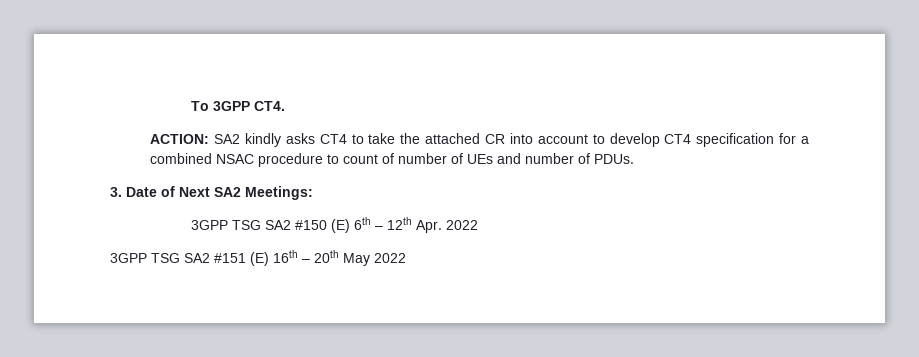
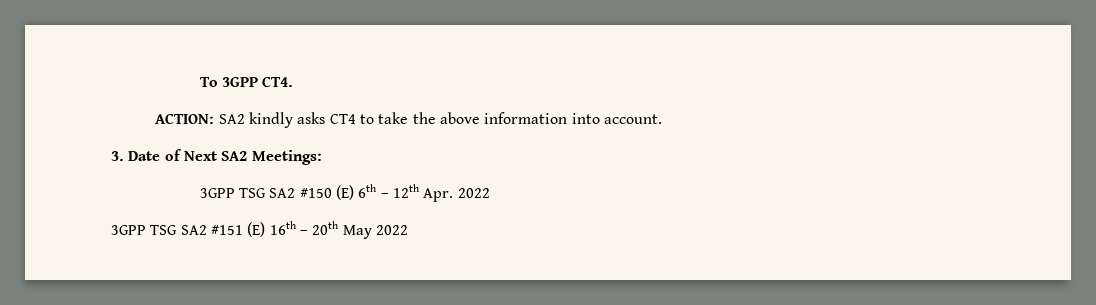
- ACTION: SA2 kindly asks CT4 to take the attached CR into account to develop CT4 specification for a combined NSAC procedure to count of number of UEs and number of PDUs.
+ ACTION: SA2 kindly asks CT4 to take the above information into account.

